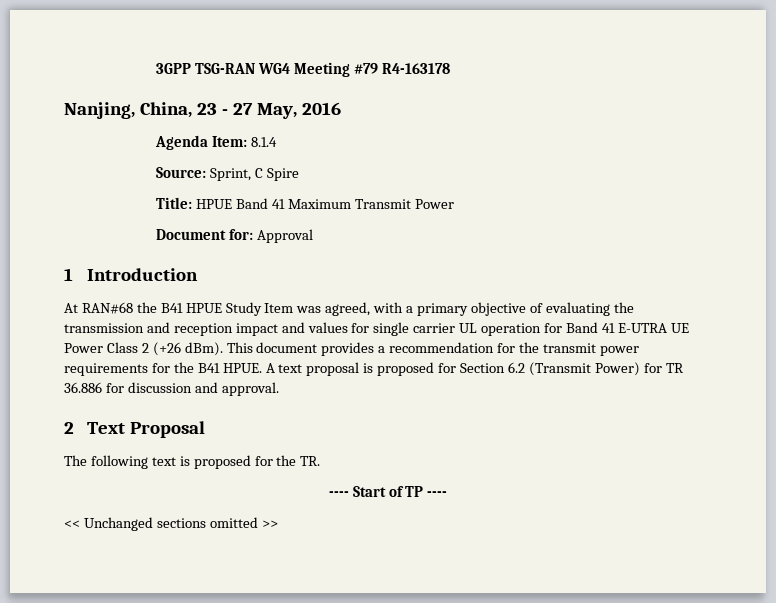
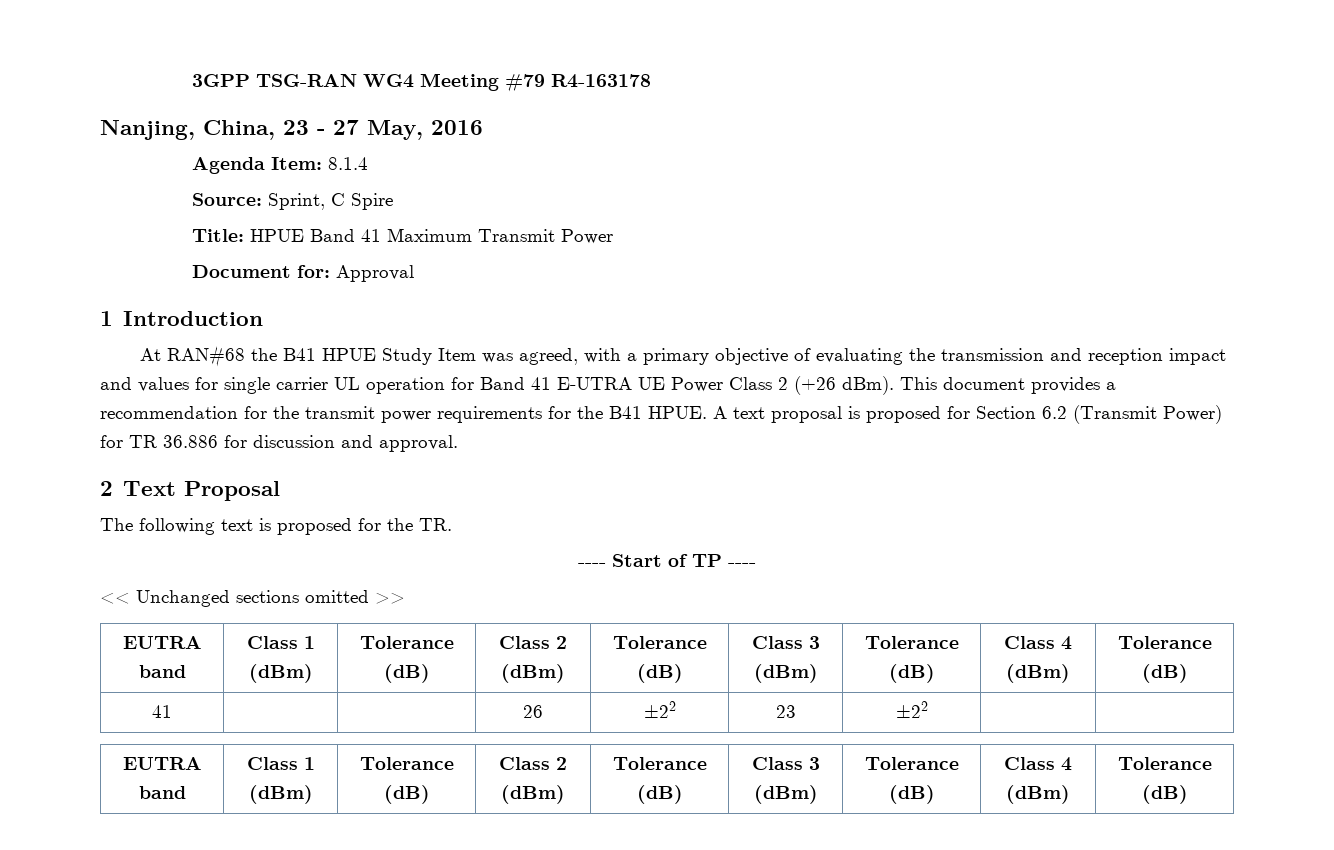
  << Unchanged sections omitted >>
+ EUTRA band | Class 1 (dBm) | Tolerance (dB) | Class 2 (dBm) | Tolerance (dB) | Class 3 (dBm) | Tolerance (dB) | Class 4 (dBm) | Tolerance (dB)
+ 41 | | | 26 | ±22 | 23 | ±22 | |
+ EUTRA band | Class 1 (dBm) | Tolerance (dB) | Class 2 (dBm) | Tolerance (dB) | Class 3 (dBm) | Tolerance (dB) | Class 4 (dBm) | Tolerance (dB)

